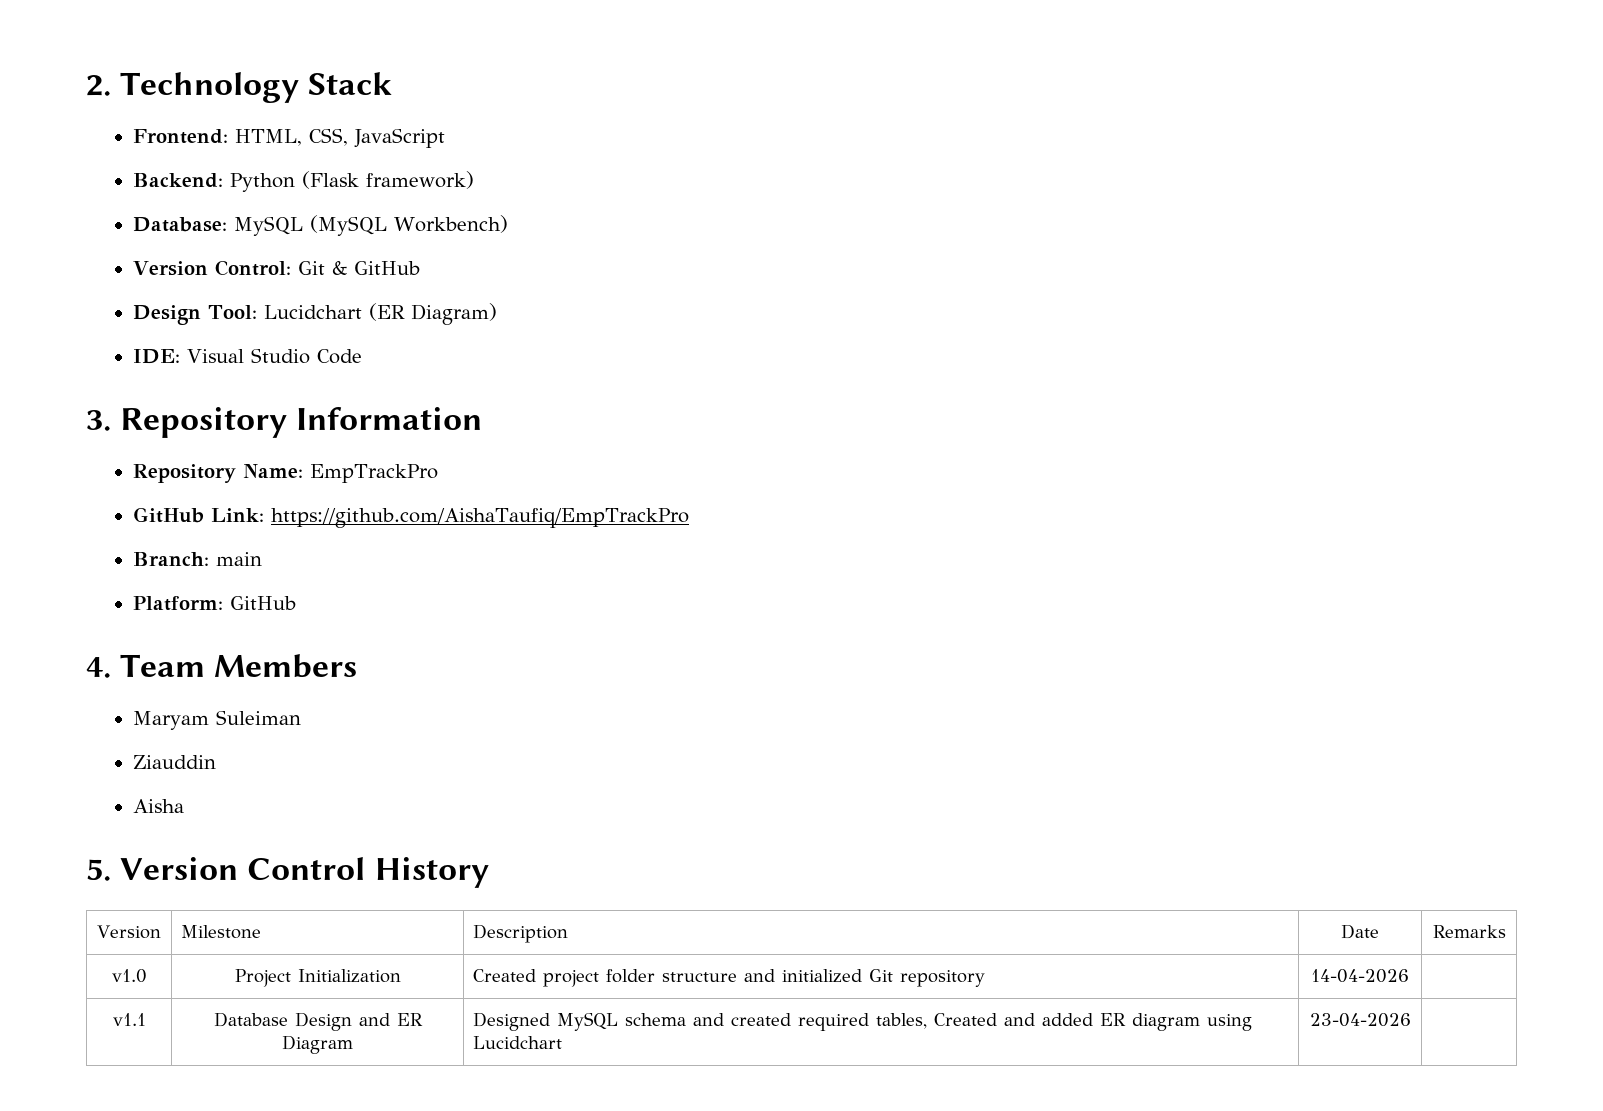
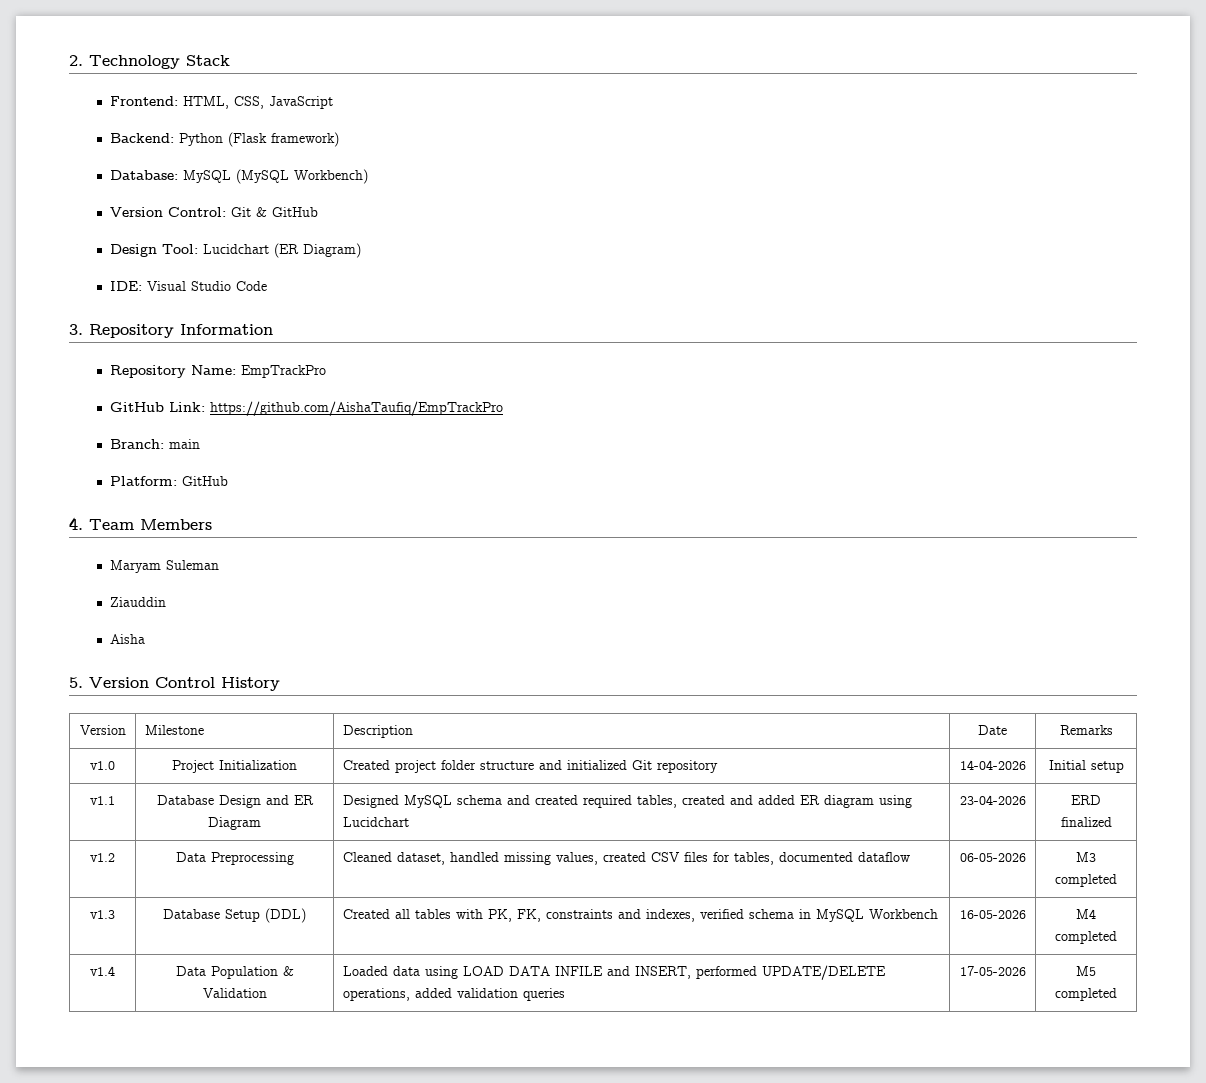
- Maryam Suleiman
+ Maryam Suleman
- v1.0 | Project Initialization | Created project folder structure and initialized Git repository | 14-04-2026 |
+ v1.0 | Project Initialization | Created project folder structure and initialized Git repository | 14-04-2026 | Initial setup
- v1.1 | Database Design and ER Diagram | Designed MySQL schema and created required tables, Created and added ER diagram using Lucidchart | 23-04-2026 |
+ v1.1 | Database Design and ER Diagram | Designed MySQL schema and created required tables, created and added ER diagram using Lucidchart | 23-04-2026 | ERD finalized
+ v1.2 | Data Preprocessing | Cleaned dataset, handled missing values, created CSV files for tables, documented dataflow | 06-05-2026 | M3 completed
+ v1.3 | Database Setup (DDL) | Created all tables with PK, FK, constraints and indexes, verified schema in MySQL Workbench | 16-05-2026 | M4 completed
+ v1.4 | Data Population & Validation | Loaded data using LOAD DATA INFILE and INSERT, performed UPDATE/DELETE operations, added validation queries | 17-05-2026 | M5 completed

